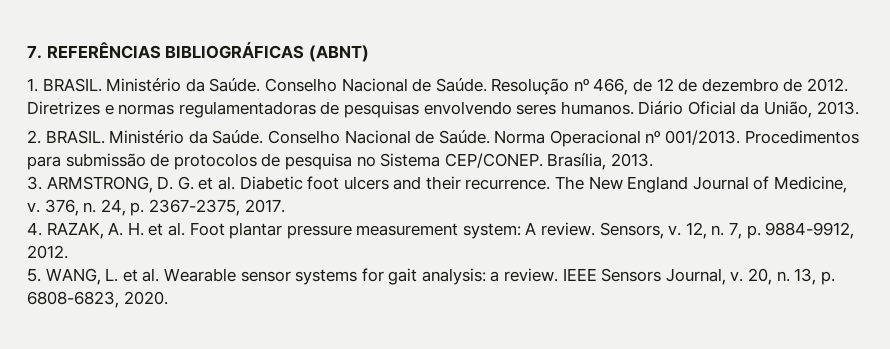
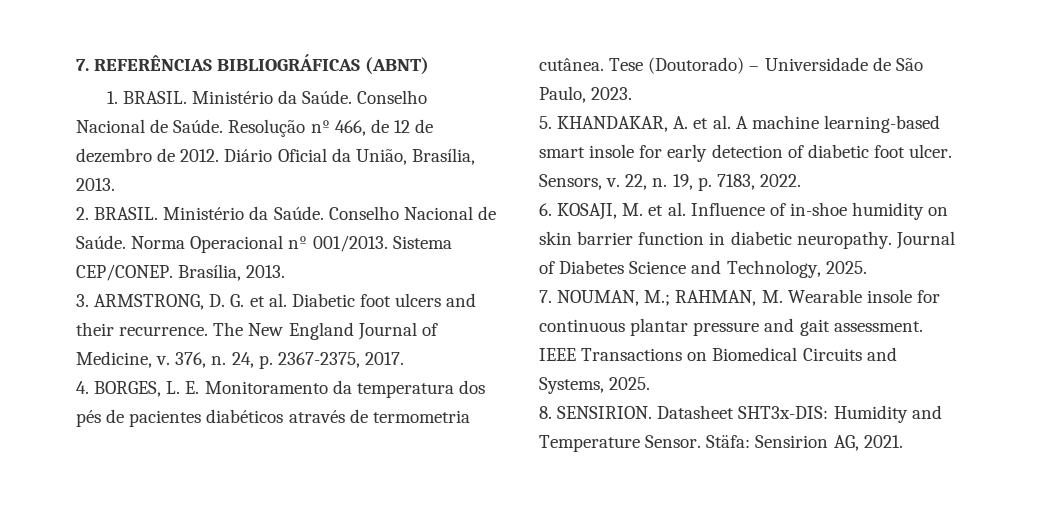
- Diretrizes e normas regulamentadoras de pesquisas envolvendo seres humanos.
- Diário Oficial da União, 2013.
+ Diário Oficial da União, Brasília, 2013.
- Procedimentos para submissão de protocolos de pesquisa no Sistema CEP/CONEP.
+ Sistema CEP/CONEP.
- 4. RAZAK, A. H. et al. Foot plantar pressure measurement system: A review. Sensors, v. 12, n. 7, p. 9884-9912, 2012.
- 5. WANG, L. et al. Wearable sensor systems for gait analysis: a review. IEEE Sensors Journal, v. 20, n. 13, p. 6808-6823, 2020.
+ 4. BORGES, L. E. Monitoramento da temperatura dos pés de pacientes diabéticos através de termometria cutânea. Tese (Doutorado) – Universidade de São Paulo, 2023.
+ 5. KHANDAKAR, A. et al. A machine learning-based smart insole for early detection of diabetic foot ulcer. Sensors, v. 22, n. 19, p. 7183, 2022.
+ 6. KOSAJI, M. et al. Influence of in-shoe humidity on skin barrier function in diabetic neuropathy. Journal of Diabetes Science and Technology, 2025.
+ 7. NOUMAN, M.; RAHMAN, M. Wearable insole for continuous plantar pressure and gait assessment. IEEE Transactions on Biomedical Circuits and Systems, 2025.
+ 8. SENSIRION. Datasheet SHT3x-DIS: Humidity and Temperature Sensor. Stäfa: Sensirion AG, 2021.

